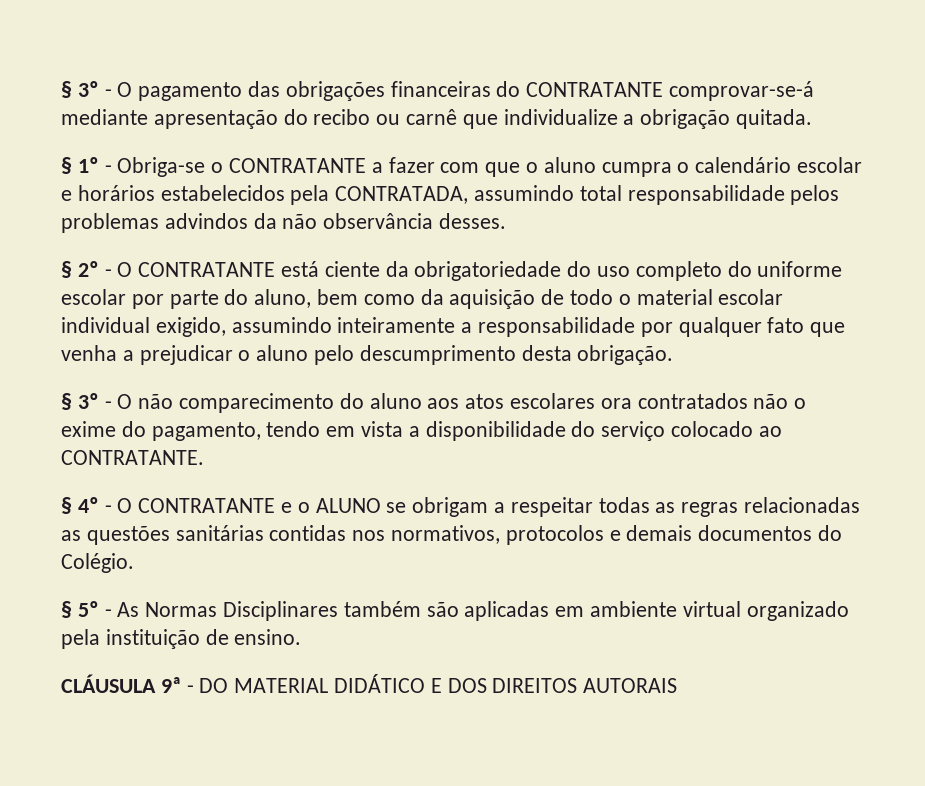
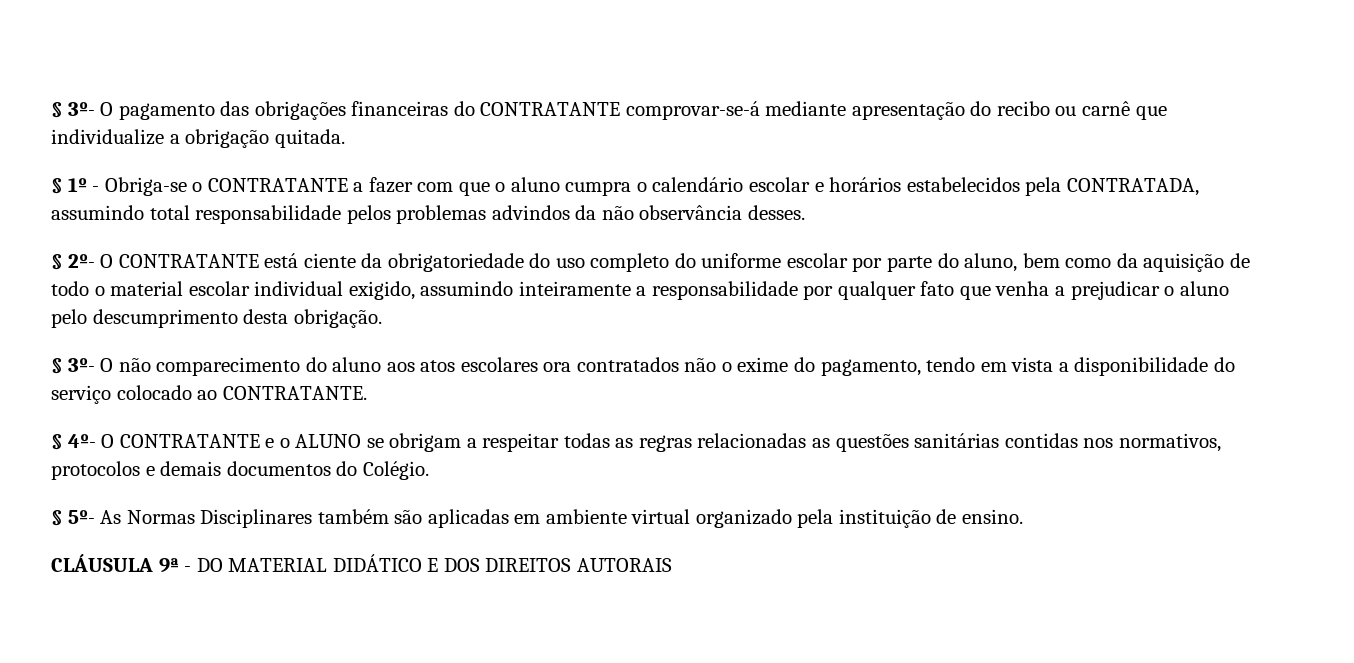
- § 3º - O pagamento das obrigações financeiras do CONTRATANTE comprovar-se-á mediante apresentação do recibo ou carnê que individualize a obrigação quitada.
+ § 3º- O pagamento das obrigações financeiras do CONTRATANTE comprovar-se-á mediante apresentação do recibo ou carnê que individualize a obrigação quitada.
- § 2º - O CONTRATANTE está ciente da obrigatoriedade do uso completo do uniforme escolar por parte do aluno, bem como da aquisição de todo o material escolar individual exigido, assumindo inteiramente a responsabilidade por qualquer fato que venha a prejudicar o aluno pelo descumprimento desta obrigação.
+ § 2º- O CONTRATANTE está ciente da obrigatoriedade do uso completo do uniforme escolar por parte do aluno, bem como da aquisição de todo o material escolar individual exigido, assumindo inteiramente a responsabilidade por qualquer fato que venha a prejudicar o aluno pelo descumprimento desta obrigação.
- § 3º - O não comparecimento do aluno aos atos escolares ora contratados não o exime do pagamento, tendo em vista a disponibilidade do serviço colocado ao CONTRATANTE.
+ § 3º- O não comparecimento do aluno aos atos escolares ora contratados não o exime do pagamento, tendo em vista a disponibilidade do serviço colocado ao CONTRATANTE.
- § 4º - O CONTRATANTE e o ALUNO se obrigam a respeitar todas as regras relacionadas as questões sanitárias contidas nos normativos, protocolos e demais documentos do Colégio.
+ § 4º- O CONTRATANTE e o ALUNO se obrigam a respeitar todas as regras relacionadas as questões sanitárias contidas nos normativos, protocolos e demais documentos do Colégio.
- § 5º - As Normas Disciplinares também são aplicadas em ambiente virtual organizado pela instituição de ensino.
+ § 5º- As Normas Disciplinares também são aplicadas em ambiente virtual organizado pela instituição de ensino.

